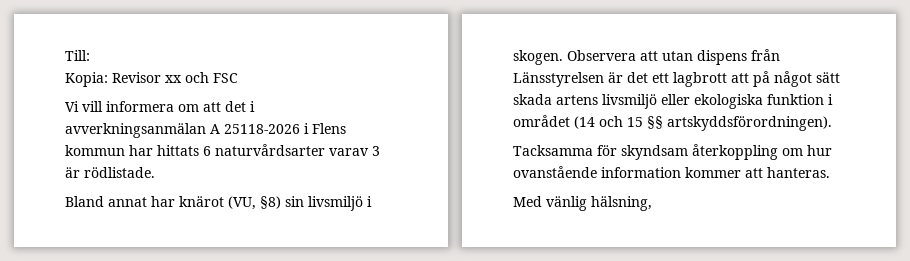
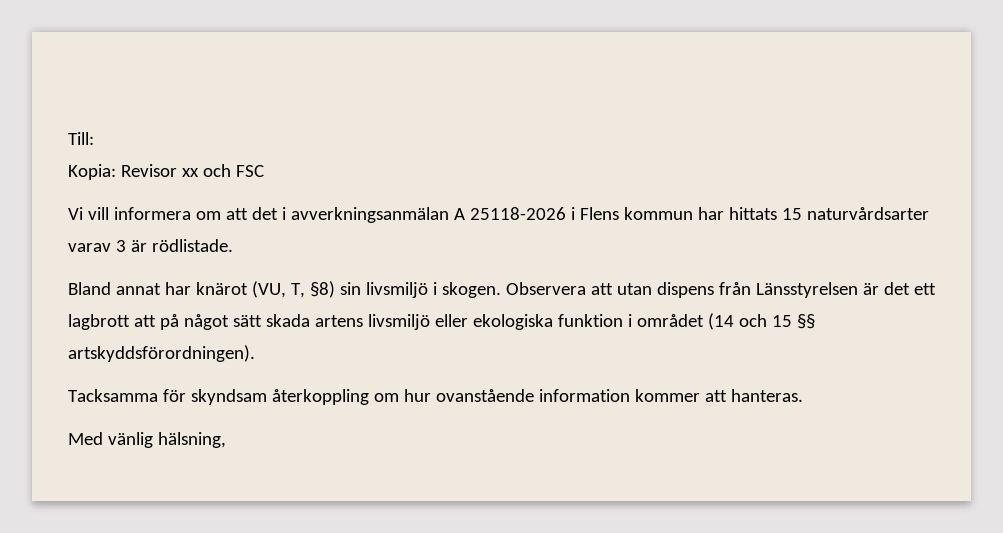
- Vi vill informera om att det i avverkningsanmälan A 25118-2026 i Flens kommun har hittats 6 naturvårdsarter varav 3 är rödlistade.
+ Vi vill informera om att det i avverkningsanmälan A 25118-2026 i Flens kommun har hittats 15 naturvårdsarter varav 3 är rödlistade.
- Bland annat har knärot (VU, §8) sin livsmiljö i skogen.
+ Bland annat har knärot (VU, T, §8) sin livsmiljö i skogen.

